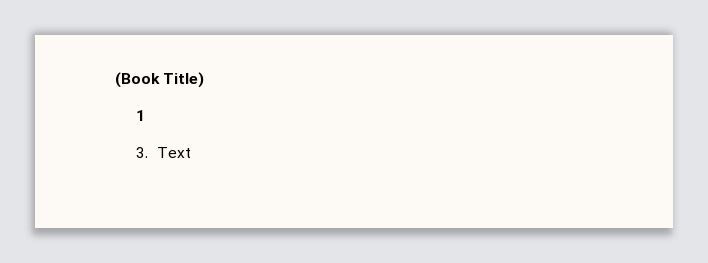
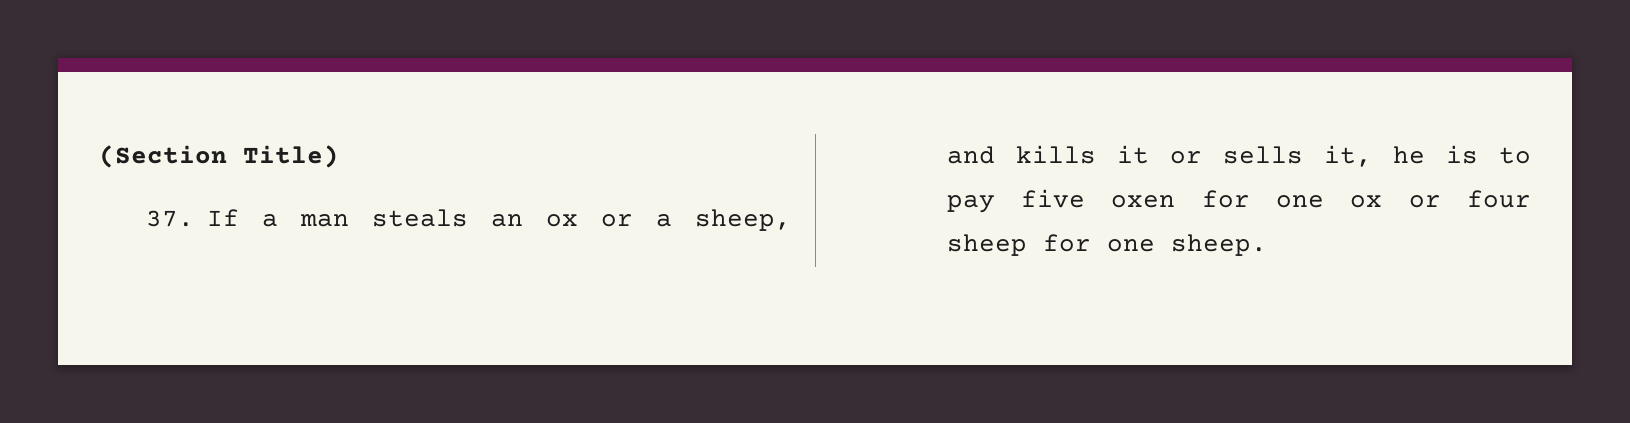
- (Book Title)
+ (Section Title)
- 1
- 3. Text
+ 37. If a man steals an ox or a sheep, and kills it or sells it, he is to pay five oxen for one ox or four sheep for one sheep.

